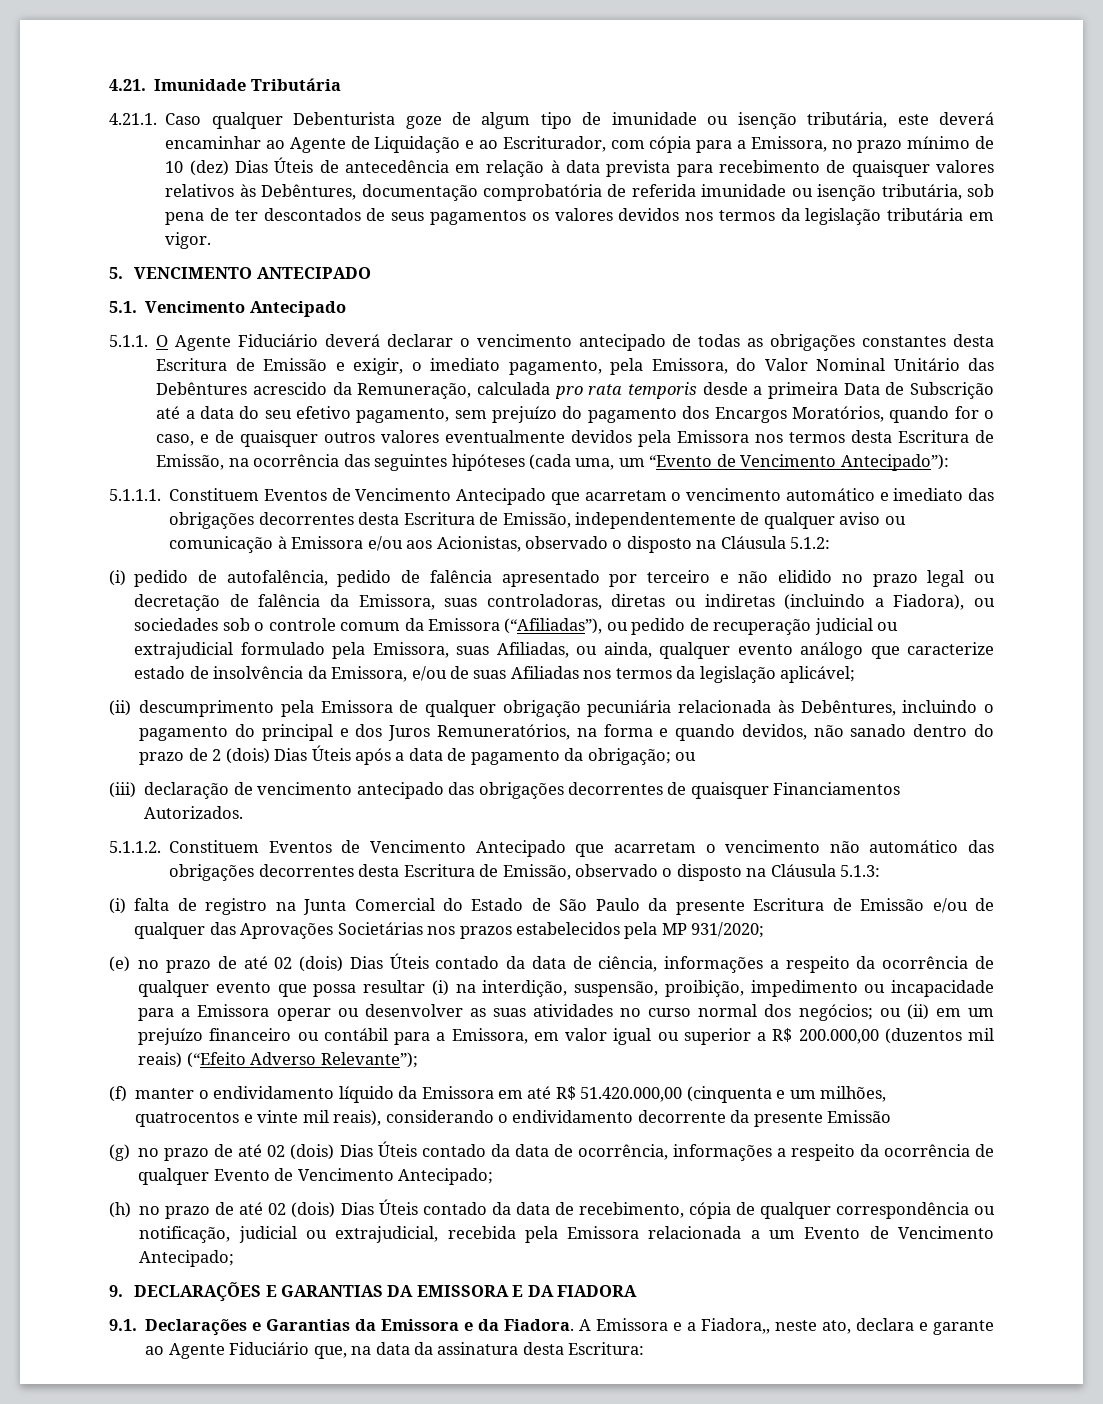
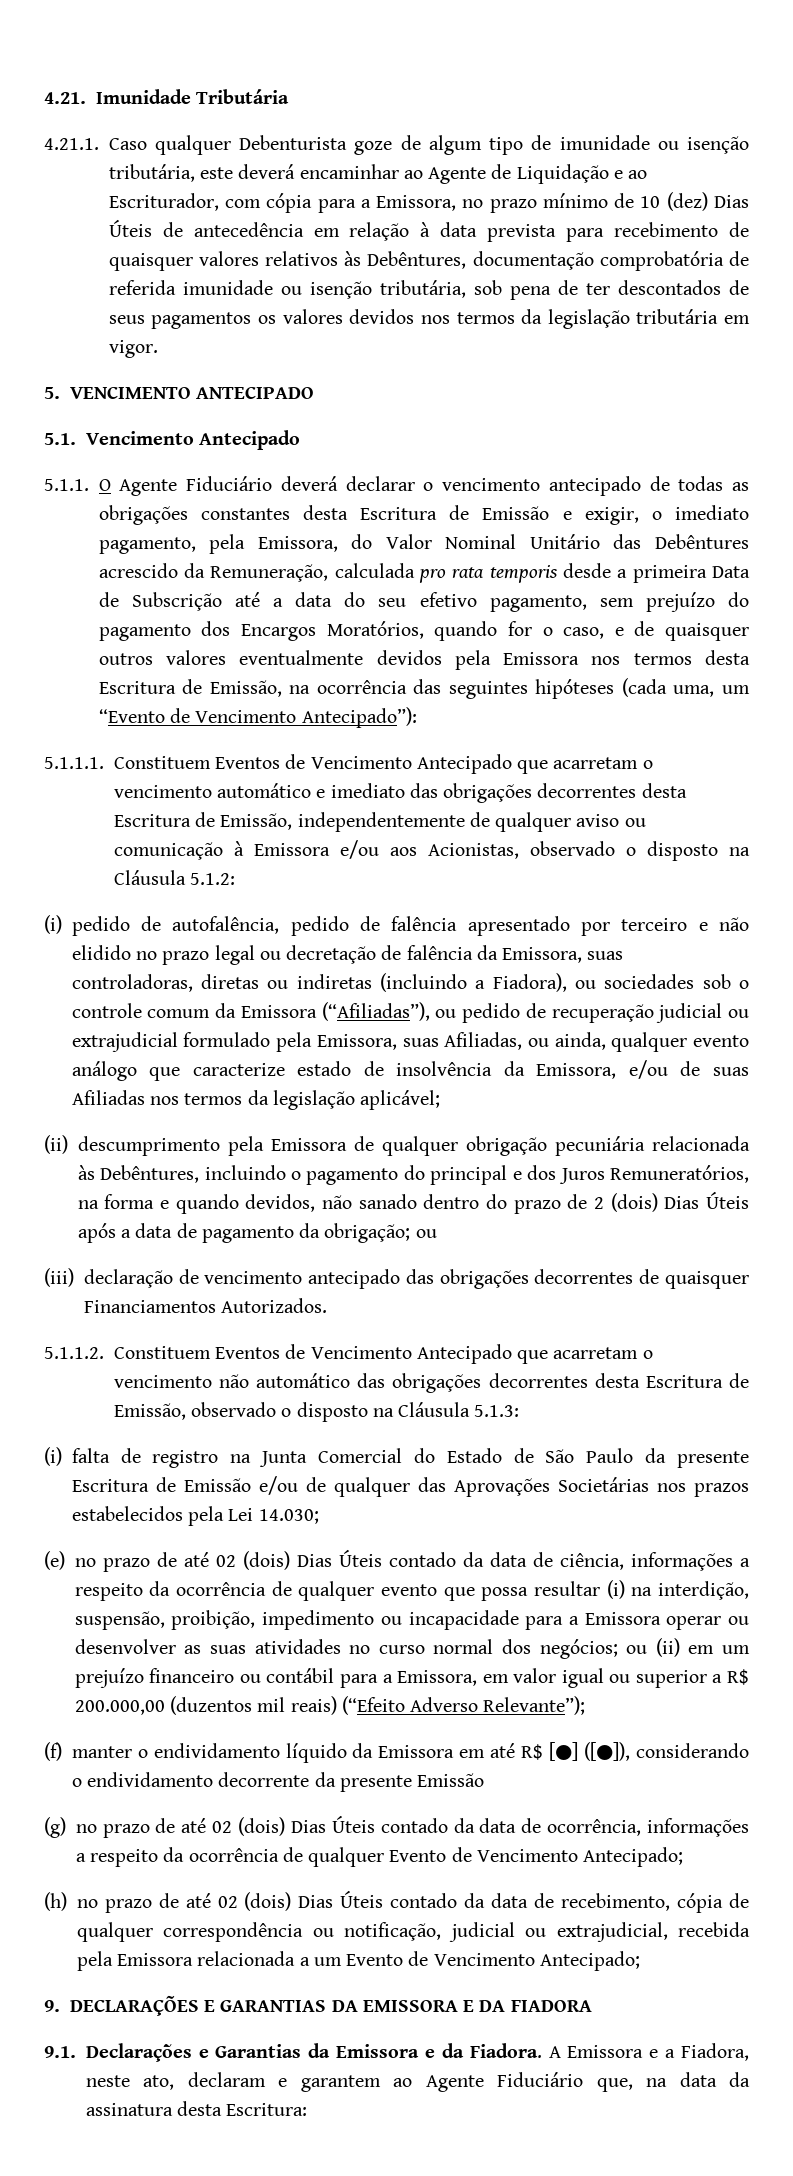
- (i) falta de registro na Junta Comercial do Estado de São Paulo da presente Escritura de Emissão e/ou de qualquer das Aprovações Societárias nos prazos estabelecidos pela MP 931/2020;
+ (i) falta de registro na Junta Comercial do Estado de São Paulo da presente Escritura de Emissão e/ou de qualquer das Aprovações Societárias nos prazos estabelecidos pela Lei 14.030;
- (f) manter o endividamento líquido da Emissora em até R$ 51.420.000,00 (cinquenta e um milhões, quatrocentos e vinte mil reais), considerando o endividamento decorrente da presente Emissão
+ (f) manter o endividamento líquido da Emissora em até R$ [●] ([●]), considerando o endividamento decorrente da presente Emissão
- A Emissora e a Fiadora,, neste ato, declara e garante ao Agente Fiduciário que, na data da assinatura desta Escritura:
+ A Emissora e a Fiadora, neste ato, declaram e garantem ao Agente Fiduciário que, na data da assinatura desta Escritura:

